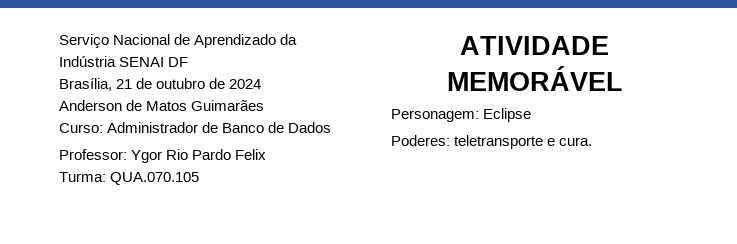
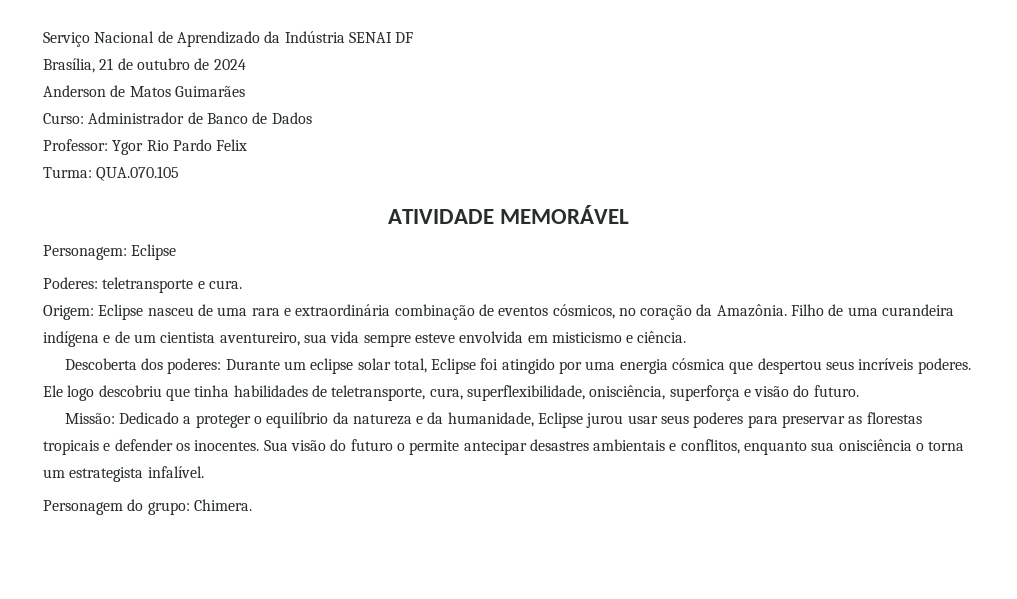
+ Origem: Eclipse nasceu de uma rara e extraordinária combinação de eventos cósmicos, no coração da Amazônia. Filho de uma curandeira indígena e de um cientista aventureiro, sua vida sempre esteve envolvida em misticismo e ciência.
+ Descoberta dos poderes: Durante um eclipse solar total, Eclipse foi atingido por uma energia cósmica que despertou seus incríveis poderes. Ele logo descobriu que tinha habilidades de teletransporte, cura, superflexibilidade, onisciência, superforça e visão do futuro.
+ Missão: Dedicado a proteger o equilíbrio da natureza e da humanidade, Eclipse jurou usar seus poderes para preservar as florestas tropicais e defender os inocentes. Sua visão do futuro o permite antecipar desastres ambientais e conflitos, enquanto sua onisciência o torna um estrategista infalível.
+ Personagem do grupo: Chimera.

